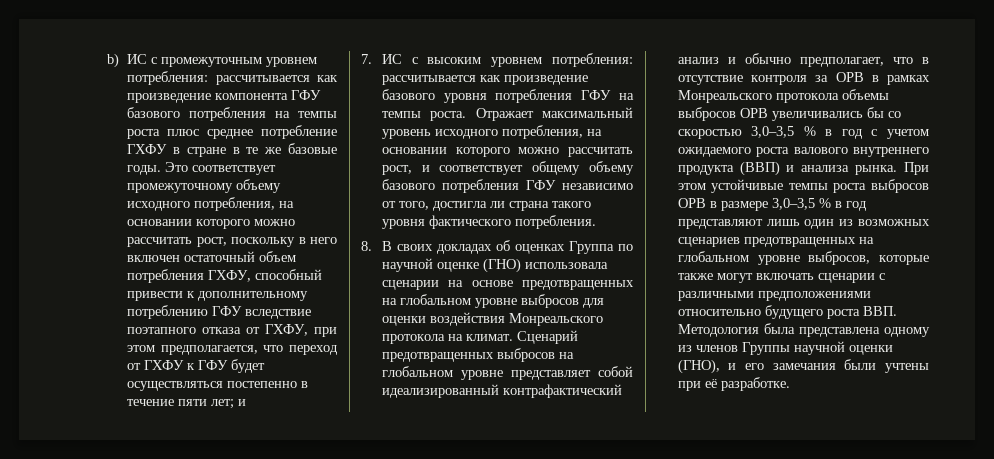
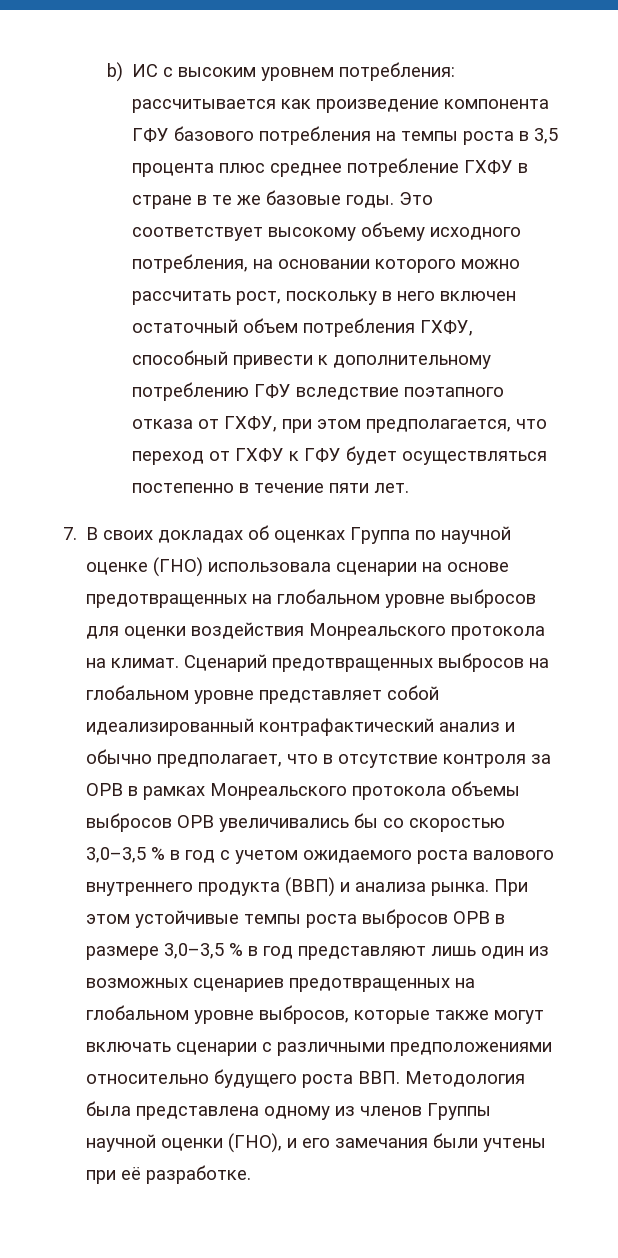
- b) ИС с промежуточным уровнем потребления: рассчитывается как произведение компонента ГФУ базового потребления на темпы роста плюс среднее потребление ГХФУ в стране в те же базовые годы.
+ b) ИС с высоким уровнем потребления: рассчитывается как произведение компонента ГФУ базового потребления на темпы роста в 3,5 процента плюс среднее потребление ГХФУ в стране в те же базовые годы.
- Это соответствует промежуточному объему исходного потребления, на основании которого можно рассчитать рост, поскольку в него включен остаточный объем потребления ГХФУ, способный привести к дополнительному потреблению ГФУ вследствие поэтапного отказа от ГХФУ, при этом предполагается, что переход от ГХФУ к ГФУ будет осуществляться постепенно в течение пяти лет; и
- 7. ИС с высоким уровнем потребления: рассчитывается как произведение базового уровня потребления ГФУ на темпы роста. Отражает максимальный уровень исходного потребления, на основании которого можно рассчитать рост, и соответствует общему объему базового потребления ГФУ независимо от того, достигла ли страна такого уровня фактического потребления.
- 8. В своих докладах об оценках Группа по научной оценке (ГНО) использовала сценарии на основе предотвращенных на глобальном уровне выбросов для оценки воздействия Монреальского протокола на климат.
+ Это соответствует высокому объему исходного потребления, на основании которого можно рассчитать рост, поскольку в него включен остаточный объем потребления ГХФУ, способный привести к дополнительному потреблению ГФУ вследствие поэтапного отказа от ГХФУ, при этом предполагается, что переход от ГХФУ к ГФУ будет осуществляться постепенно в течение пяти лет.
+ 7. В своих докладах об оценках Группа по научной оценке (ГНО) использовала сценарии на основе предотвращенных на глобальном уровне выбросов для оценки воздействия Монреальского протокола на климат.

